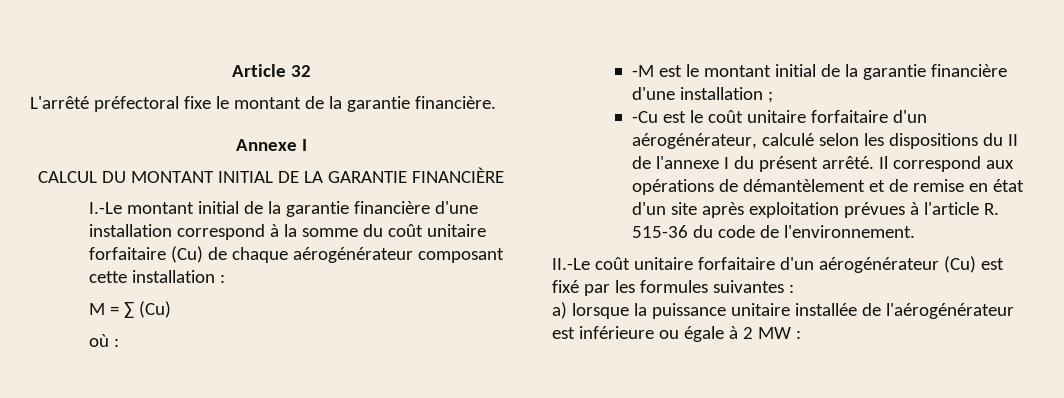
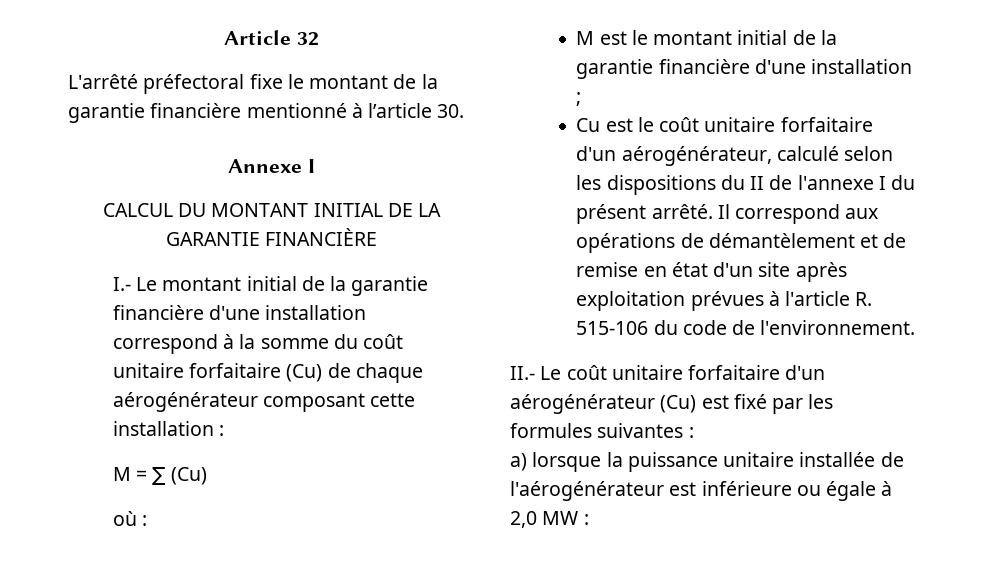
- L'arrêté préfectoral fixe le montant de la garantie financière.
+ L'arrêté préfectoral fixe le montant de la garantie financière mentionné à l’article 30.
- I.-Le montant initial de la garantie financière d'une installation correspond à la somme du coût unitaire forfaitaire (Cu) de chaque aérogénérateur composant cette installation :
+ I.- Le montant initial de la garantie financière d'une installation correspond à la somme du coût unitaire forfaitaire (Cu) de chaque aérogénérateur composant cette installation :
- -M est le montant initial de la garantie financière d'une installation ;
+ M est le montant initial de la garantie financière d'une installation ;
- -Cu est le coût unitaire forfaitaire d'un aérogénérateur, calculé selon les dispositions du II de l'annexe I du présent arrêté.
+ Cu est le coût unitaire forfaitaire d'un aérogénérateur, calculé selon les dispositions du II de l'annexe I du présent arrêté.
- Il correspond aux opérations de démantèlement et de remise en état d'un site après exploitation prévues à l'article R. 515-36 du code de l'environnement.
+ Il correspond aux opérations de démantèlement et de remise en état d'un site après exploitation prévues à l'article R. 515-106 du code de l'environnement.
- II.-Le coût unitaire forfaitaire d'un aérogénérateur (Cu) est fixé par les formules suivantes :
+ II.- Le coût unitaire forfaitaire d'un aérogénérateur (Cu) est fixé par les formules suivantes :
- a) lorsque la puissance unitaire installée de l'aérogénérateur est inférieure ou égale à 2 MW :
+ a) lorsque la puissance unitaire installée de l'aérogénérateur est inférieure ou égale à 2,0 MW :

